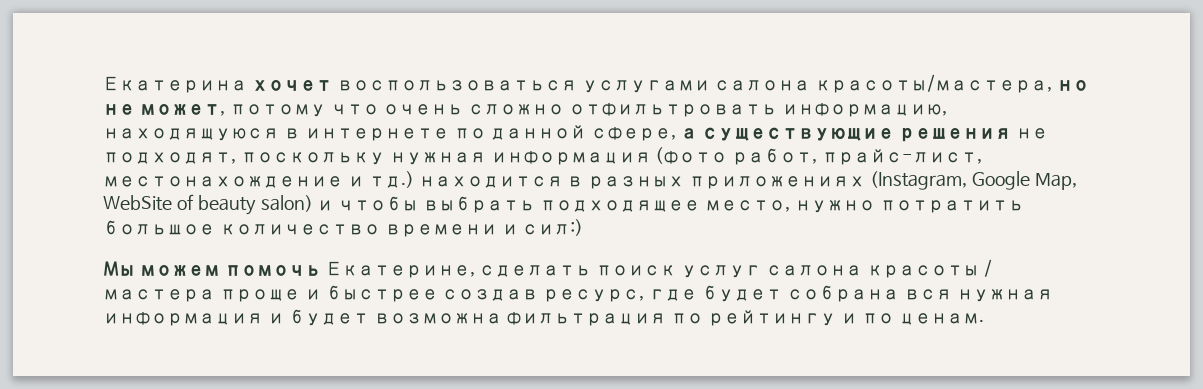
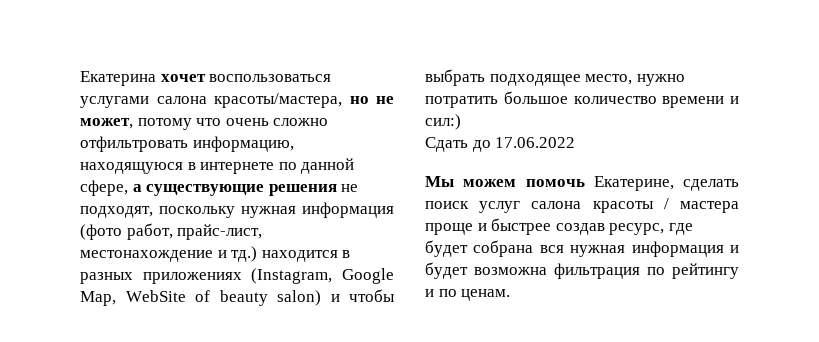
+ Сдать до 17.06.2022

